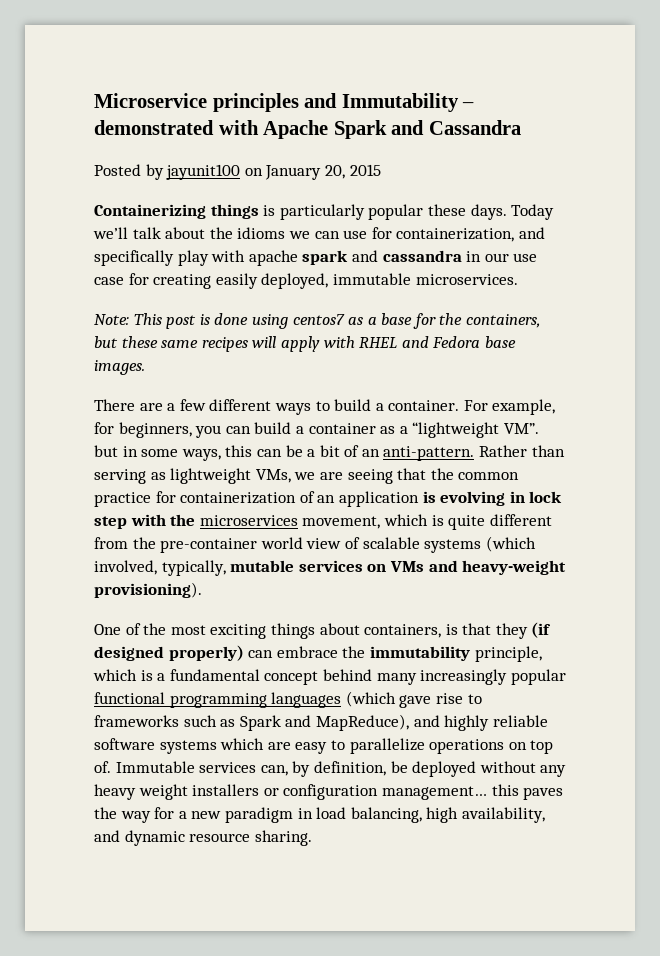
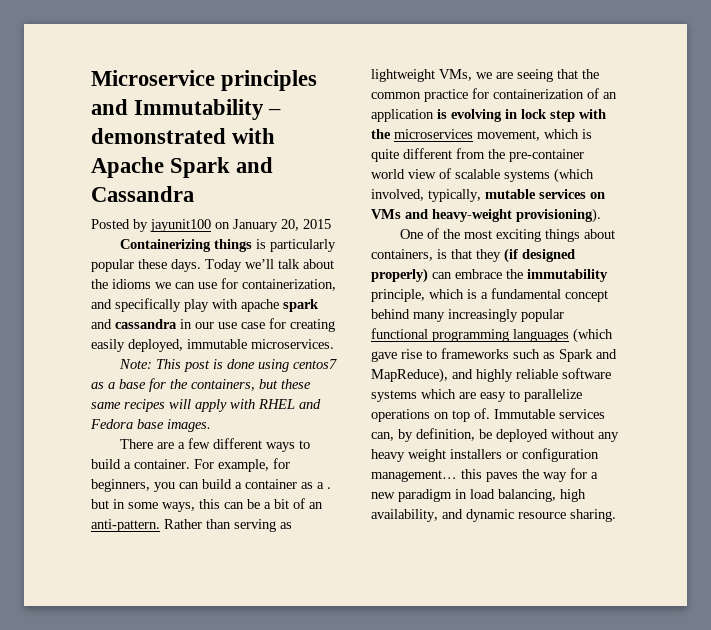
- For example, for beginners, you can build a container as a “lightweight VM”. but in some ways, this can be a bit of an anti-pattern.
+ For example, for beginners, you can build a container as a . but in some ways, this can be a bit of an anti-pattern.

